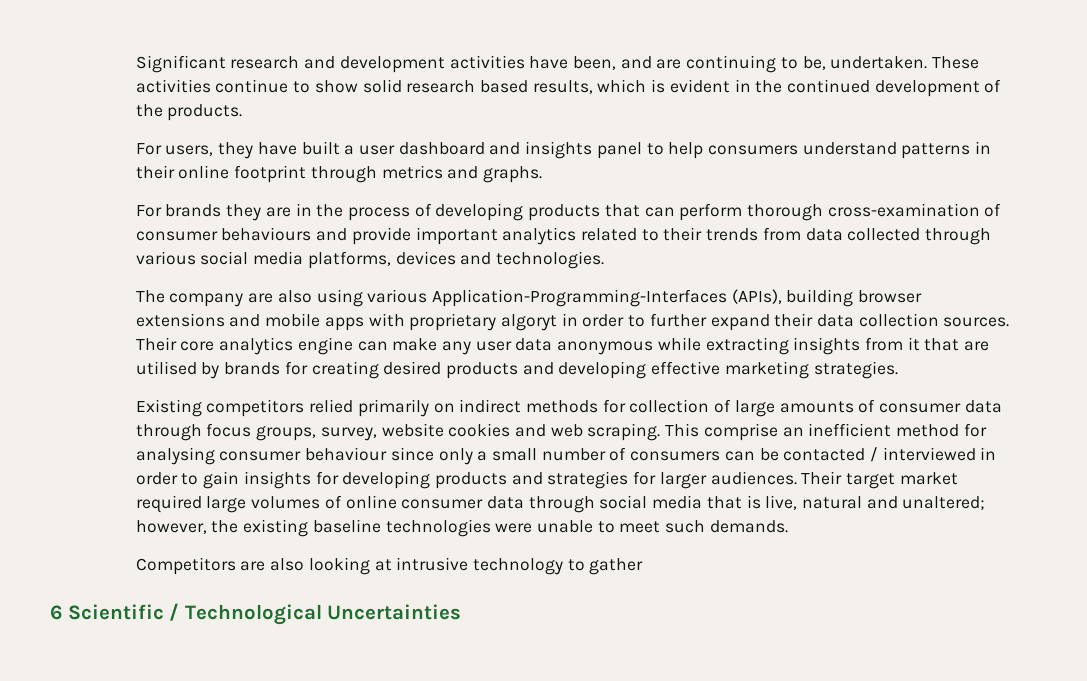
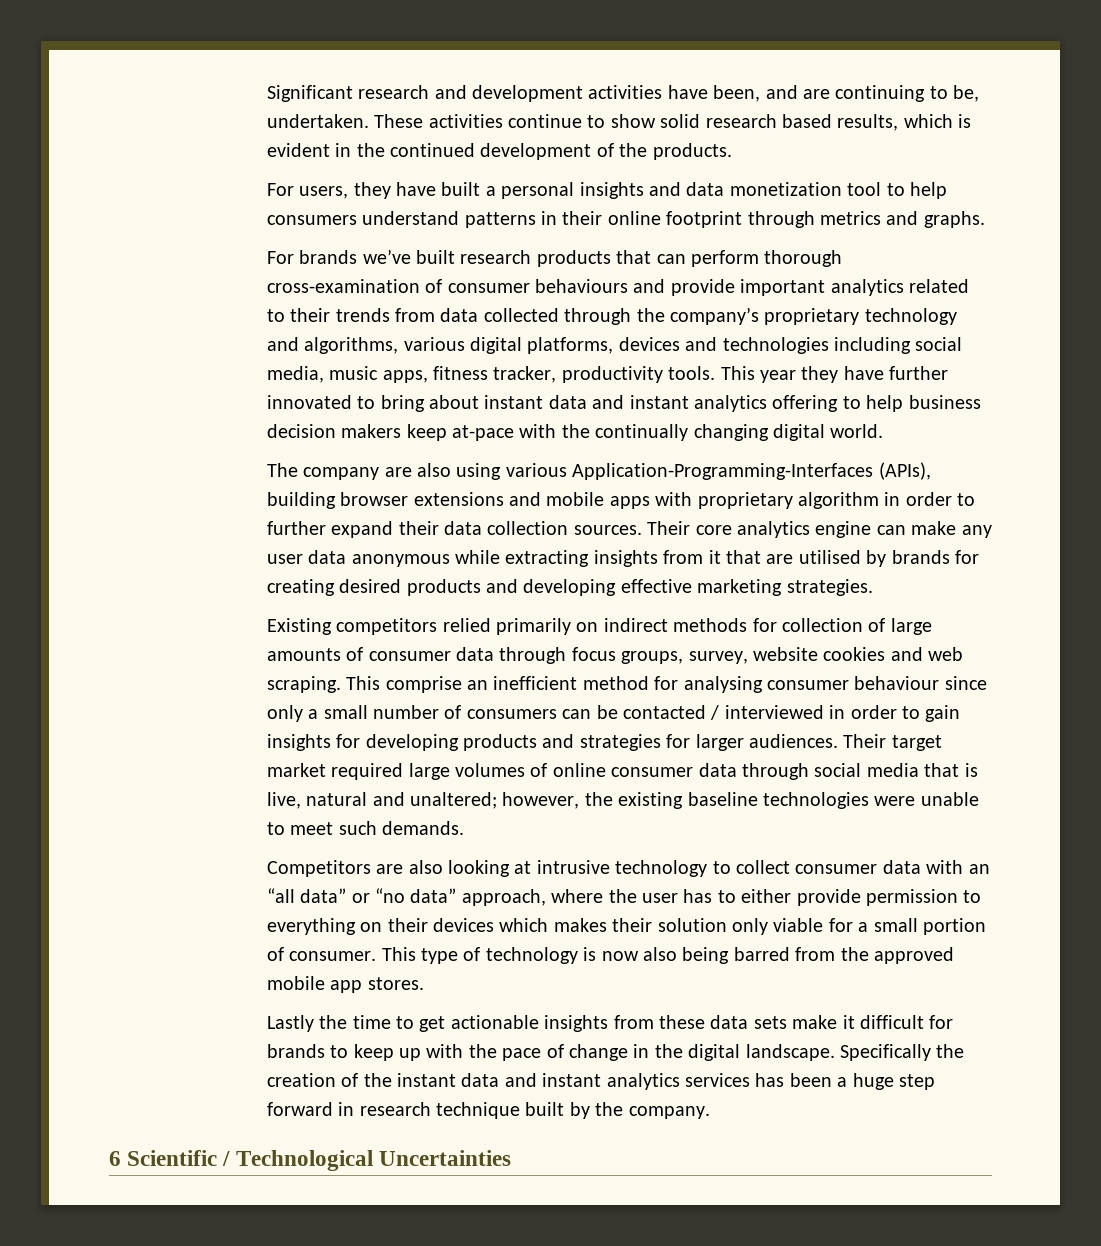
- For users, they have built a user dashboard and insights panel to help consumers understand patterns in their online footprint through metrics and graphs.
+ For users, they have built a personal insights and data monetization tool to help consumers understand patterns in their online footprint through metrics and graphs.
- For brands they are in the process of developing products that can perform thorough cross-examination of consumer behaviours and provide important analytics related to their trends from data collected through various social media platforms, devices and technologies.
+ For brands we’ve built research products that can perform thorough cross-examination of consumer behaviours and provide important analytics related to their trends from data collected through the company’s proprietary technology and algorithms, various digital platforms, devices and technologies including social media, music apps, fitness tracker, productivity tools. This year they have further innovated to bring about instant data and instant analytics offering to help business decision makers keep at-pace with the continually changing digital world.
- The company are also using various Application-Programming-Interfaces (APIs), building browser extensions and mobile apps with proprietary algoryt in order to further expand their data collection sources.
+ The company are also using various Application-Programming-Interfaces (APIs), building browser extensions and mobile apps with proprietary algorithm in order to further expand their data collection sources.
- Competitors are also looking at intrusive technology to gather
+ Competitors are also looking at intrusive technology to collect consumer data with an “all data” or “no data” approach, where the user has to either provide permission to everything on their devices which makes their solution only viable for a small portion of consumer. This type of technology is now also being barred from the approved mobile app stores.
+ Lastly the time to get actionable insights from these data sets make it difficult for brands to keep up with the pace of change in the digital landscape. Specifically the creation of the instant data and instant analytics services has been a huge step forward in research technique built by the company.

